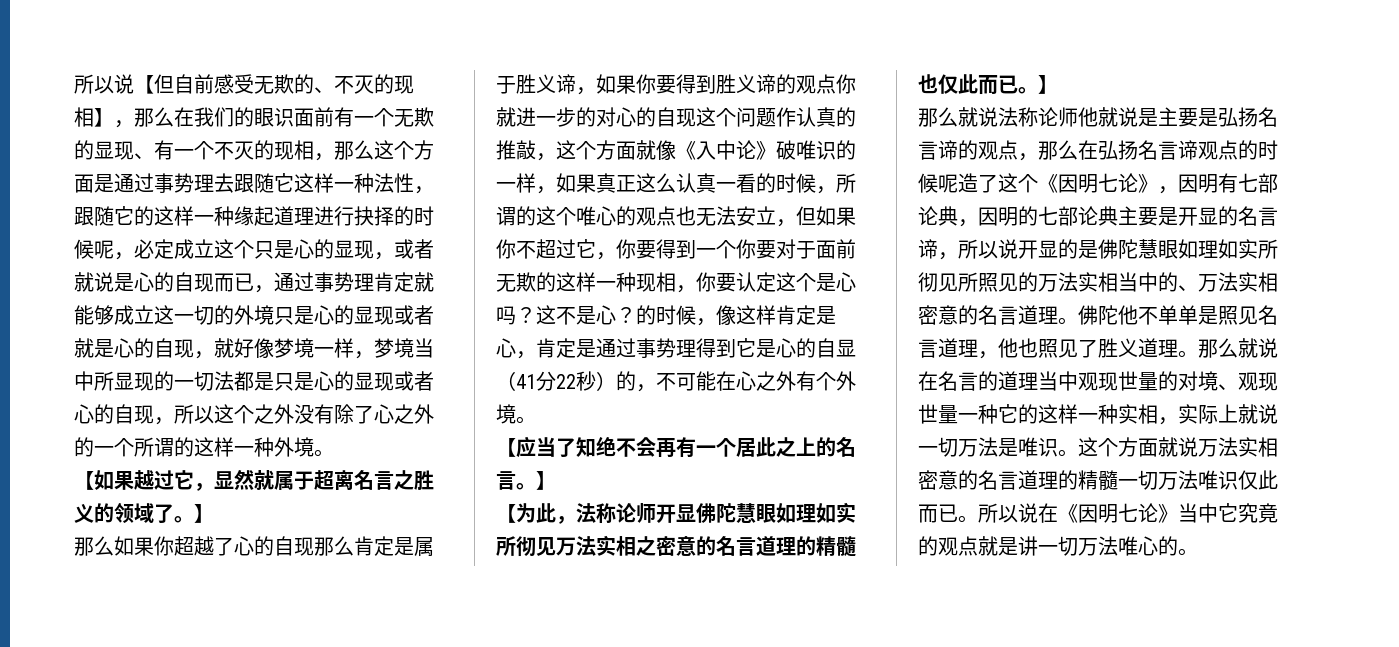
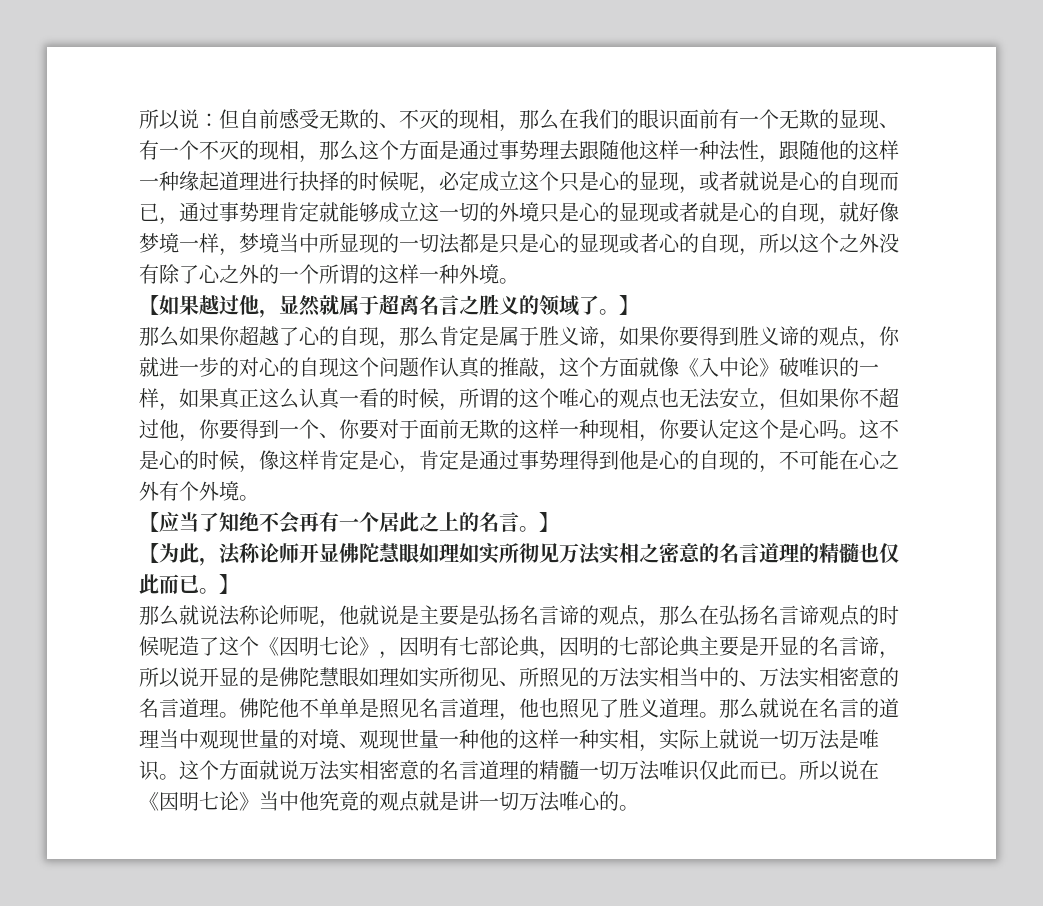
- 所以说【但自前感受无欺的、不灭的现相】，那么在我们的眼识面前有一个无欺的显现、有一个不灭的现相，那么这个方面是通过事势理去跟随它这样一种法性，跟随它的这样一种缘起道理进行抉择的时候呢，必定成立这个只是心的显现，或者就说是心的自现而已，通过事势理肯定就能够成立这一切的外境只是心的显现或者就是心的自现，就好像梦境一样，梦境当中所显现的一切法都是只是心的显现或者心的自现，所以这个之外没有除了心之外的一个所谓的这样一种外境。
+ 所以说：但自前感受无欺的、不灭的现相，那么在我们的眼识面前有一个无欺的显现、有一个不灭的现相，那么这个方面是通过事势理去跟随他这样一种法性，跟随他的这样一种缘起道理进行抉择的时候呢，必定成立这个只是心的显现，或者就说是心的自现而已，通过事势理肯定就能够成立这一切的外境只是心的显现或者就是心的自现，就好像梦境一样，梦境当中所显现的一切法都是只是心的显现或者心的自现，所以这个之外没有除了心之外的一个所谓的这样一种外境。
- 【如果越过它，显然就属于超离名言之胜义的领域了。
+ 【如果越过他，显然就属于超离名言之胜义的领域了。
- 那么如果你超越了心的自现那么肯定是属于胜义谛，如果你要得到胜义谛的观点你就进一步的对心的自现这个问题作认真的推敲，这个方面就像《入中论》破唯识的一样，如果真正这么认真一看的时候，所谓的这个唯心的观点也无法安立，但如果你不超过它，你要得到一个你要对于面前无欺的这样一种现相，你要认定这个是心吗？
+ 那么如果你超越了心的自现，那么肯定是属于胜义谛，如果你要得到胜义谛的观点，你就进一步的对心的自现这个问题作认真的推敲，这个方面就像《入中论》破唯识的一样，如果真正这么认真一看的时候，所谓的这个唯心的观点也无法安立，但如果你不超过他，你要得到一个、你要对于面前无欺的这样一种现相，你要认定这个是心吗。
- 这不是心？的时候，像这样肯定是心，肯定是通过事势理得到它是心的自显（41分22秒）的，不可能在心之外有个外境。
+ 这不是心的时候，像这样肯定是心，肯定是通过事势理得到他是心的自现的，不可能在心之外有个外境。
- 那么就说法称论师他就说是主要是弘扬名言谛的观点，那么在弘扬名言谛观点的时候呢造了这个《因明七论》，因明有七部论典，因明的七部论典主要是开显的名言谛，所以说开显的是佛陀慧眼如理如实所彻见所照见的万法实相当中的、万法实相密意的名言道理。
+ 那么就说法称论师呢，他就说是主要是弘扬名言谛的观点，那么在弘扬名言谛观点的时候呢造了这个《因明七论》，因明有七部论典，因明的七部论典主要是开显的名言谛，所以说开显的是佛陀慧眼如理如实所彻见、所照见的万法实相当中的、万法实相密意的名言道理。
- 那么就说在名言的道理当中观现世量的对境、观现世量一种它的这样一种实相，实际上就说一切万法是唯识。
+ 那么就说在名言的道理当中观现世量的对境、观现世量一种他的这样一种实相，实际上就说一切万法是唯识。
- 所以说在《因明七论》当中它究竟的观点就是讲一切万法唯心的。
+ 所以说在《因明七论》当中他究竟的观点就是讲一切万法唯心的。

